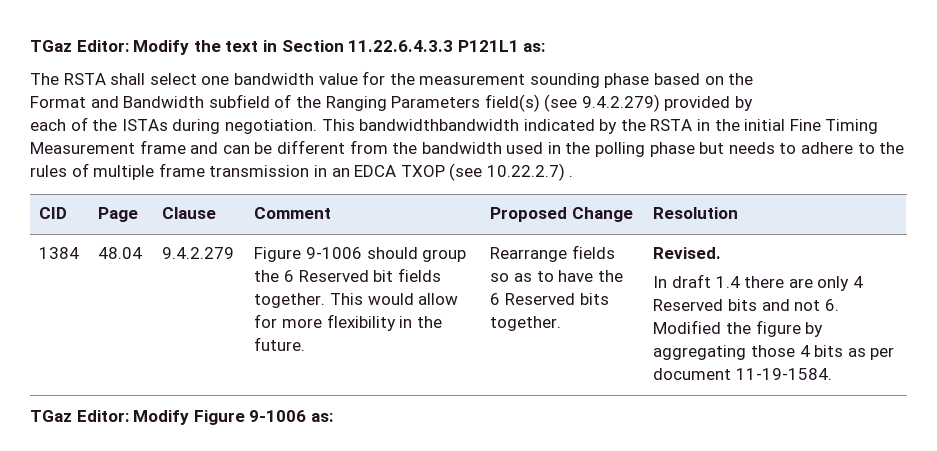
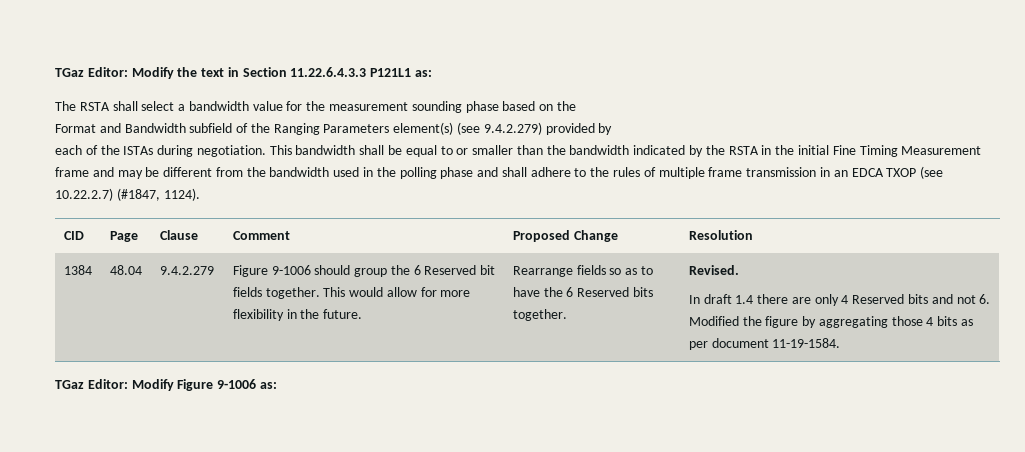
- The RSTA shall select one bandwidth value for the measurement sounding phase based on the
+ The RSTA shall select a bandwidth value for the measurement sounding phase based on the
- Format and Bandwidth subfield of the Ranging Parameters field(s) (see 9.4.2.279) provided by
+ Format and Bandwidth subfield of the Ranging Parameters element(s) (see 9.4.2.279) provided by
- This bandwidthbandwidth indicated by the RSTA in the initial Fine Timing Measurement frame and can be different from the bandwidth used in the polling phase but needs to adhere to the rules of multiple frame transmission in an EDCA TXOP (see 10.22.2.7) .
+ This bandwidth shall be equal to or smaller than the bandwidth indicated by the RSTA in the initial Fine Timing Measurement frame and may be different from the bandwidth used in the polling phase and shall adhere to the rules of multiple frame transmission in an EDCA TXOP (see 10.22.2.7) (#1847, 1124).

